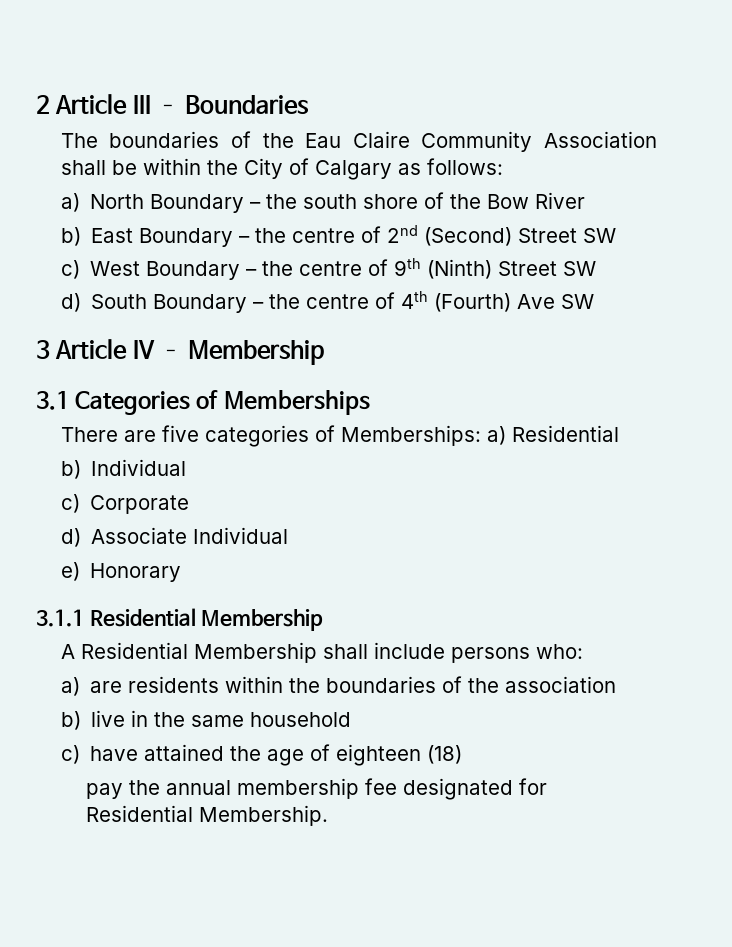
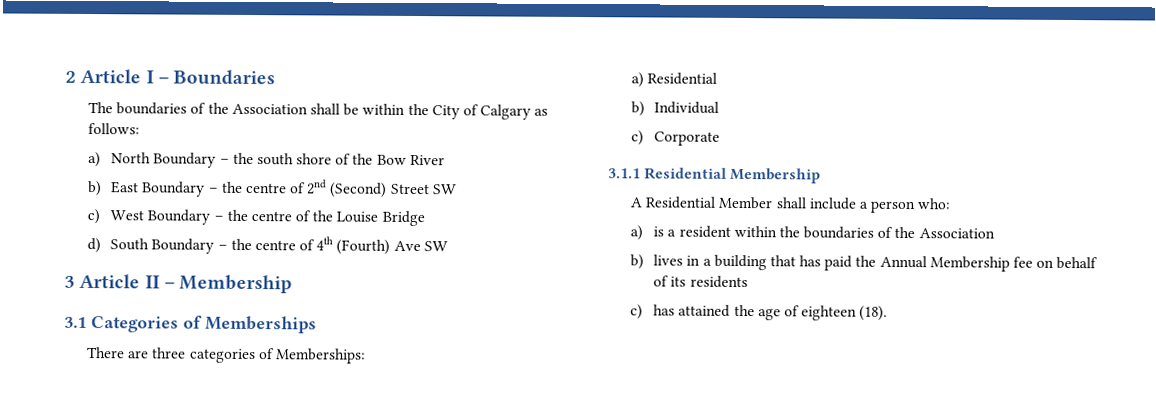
- 2 Article III – Boundaries
+ 2 Article I – Boundaries
- The boundaries of the Eau Claire Community Association shall be within the City of Calgary as follows:
+ The boundaries of the Association shall be within the City of Calgary as follows:
- c) West Boundary – the centre of 9th (Ninth) Street SW
+ c) West Boundary – the centre of the Louise Bridge
- 3 Article IV – Membership
+ 3 Article II – Membership
- There are five categories of Memberships: a) Residential
+ There are three categories of Memberships:
+ a) Residential
- d) Associate Individual
- e) Honorary
- A Residential Membership shall include persons who:
+ A Residential Member shall include a person who:
- a) are residents within the boundaries of the association
- b) live in the same household
- c) have attained the age of eighteen (18)
- pay the annual membership fee designated for Residential Membership.
+ a) is a resident within the boundaries of the Association
+ b) lives in a building that has paid the Annual Membership fee on behalf of its residents
+ c) has attained the age of eighteen (18).

